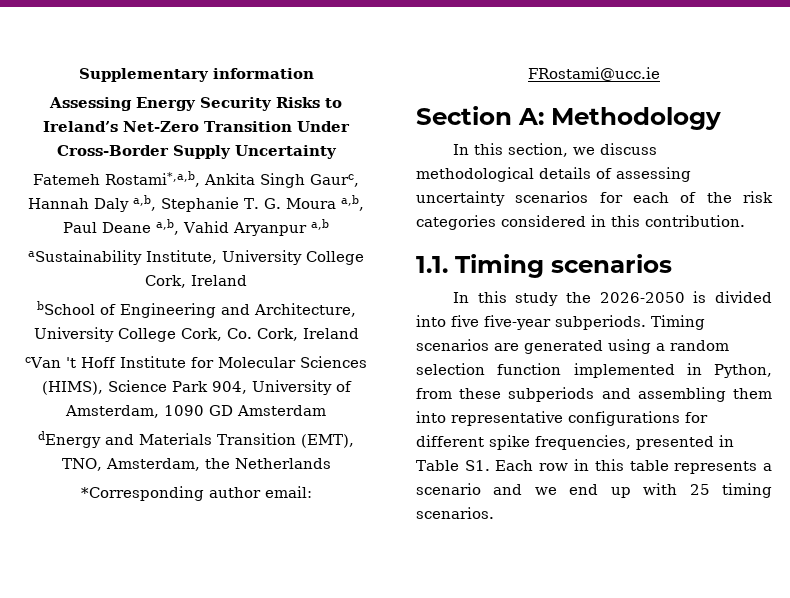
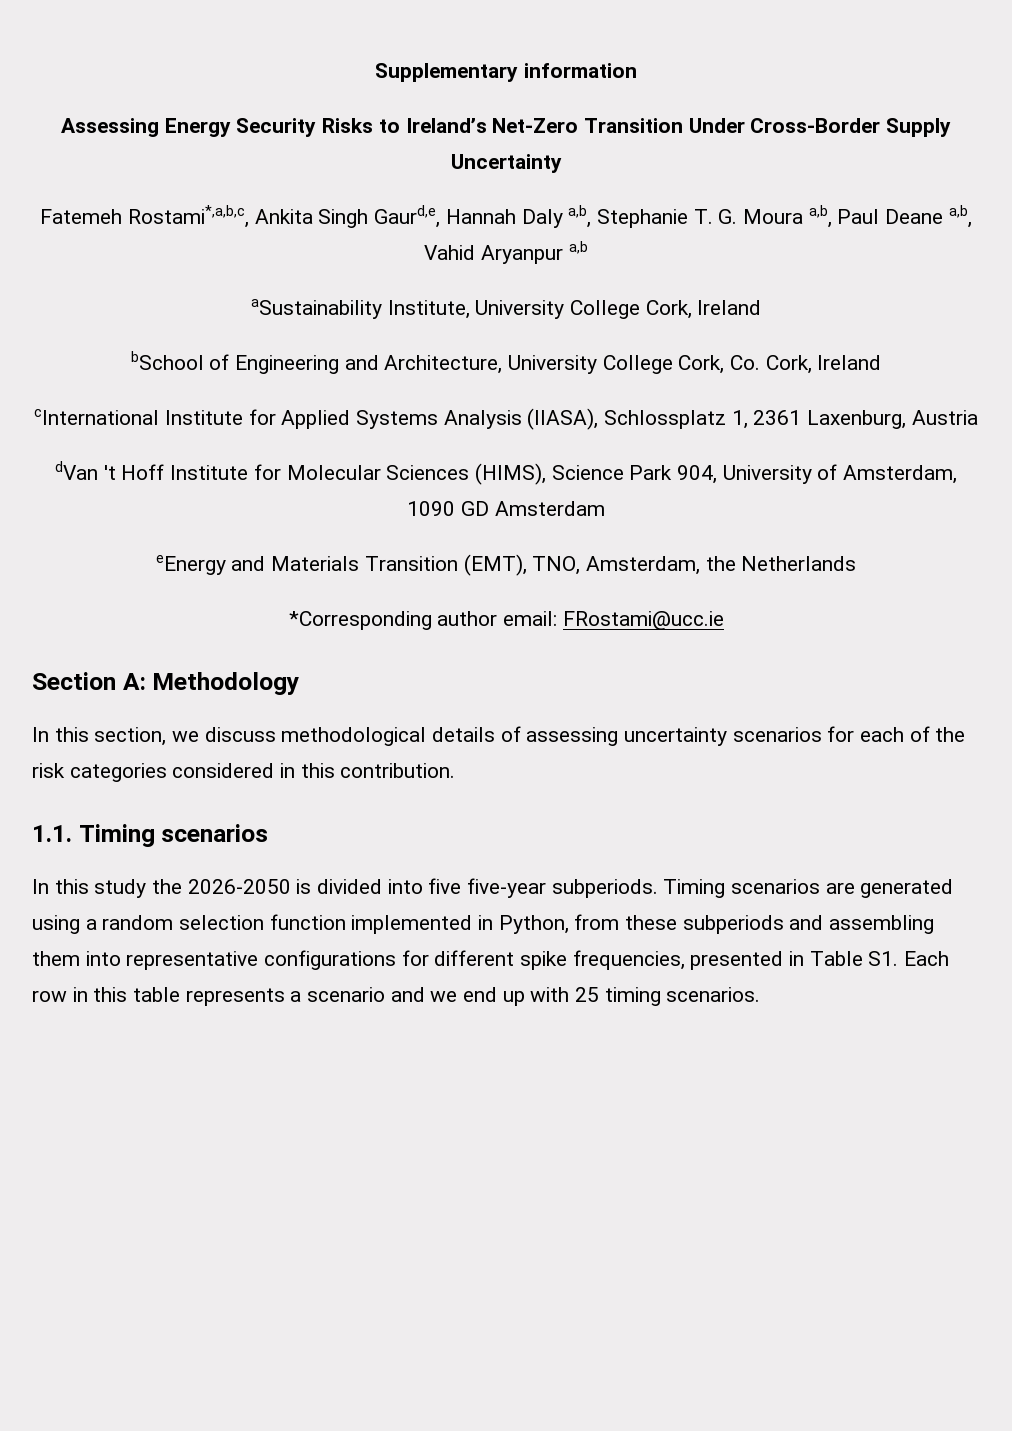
- Fatemeh Rostami*,a,b, Ankita Singh Gaurc, Hannah Daly a,b, Stephanie T. G. Moura a,b, Paul Deane a,b, Vahid Aryanpur a,b
+ Fatemeh Rostami*,a,b,c, Ankita Singh Gaurd,e, Hannah Daly a,b, Stephanie T. G. Moura a,b, Paul Deane a,b, Vahid Aryanpur a,b
- cVan 't Hoff Institute for Molecular Sciences (HIMS), Science Park 904, University of Amsterdam, 1090 GD Amsterdam
+ cInternational Institute for Applied Systems Analysis (IIASA), Schlossplatz 1, 2361 Laxenburg, Austria
+ dVan 't Hoff Institute for Molecular Sciences (HIMS), Science Park 904, University of Amsterdam, 1090 GD Amsterdam
- dEnergy and Materials Transition (EMT), TNO, Amsterdam, the Netherlands
+ eEnergy and Materials Transition (EMT), TNO, Amsterdam, the Netherlands

